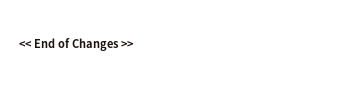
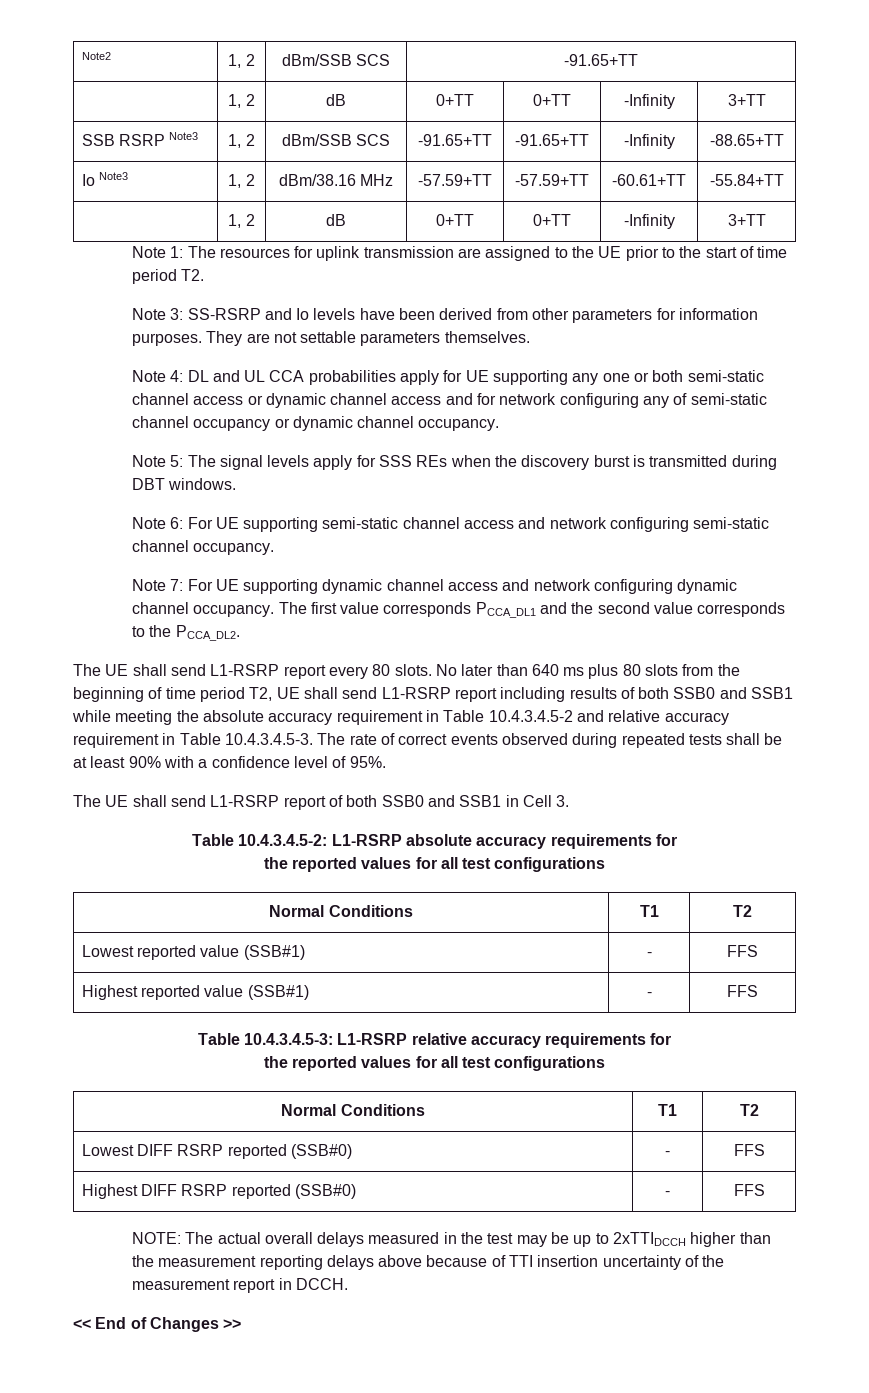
+ Note2 | 1, 2 | dBm/SSB SCS | -91.65+TT
+ | 1, 2 | dB | 0+TT | 0+TT | -Infinity | 3+TT
+ SSB RSRP Note3 | 1, 2 | dBm/SSB SCS | -91.65+TT | -91.65+TT | -Infinity | -88.65+TT
+ Io Note3 | 1, 2 | dBm/38.16 MHz | -57.59+TT | -57.59+TT | -60.61+TT | -55.84+TT
+ | 1, 2 | dB | 0+TT | 0+TT | -Infinity | 3+TT
+ Note 1: The resources for uplink transmission are assigned to the UE prior to the start of time period T2.
+ Note 3: SS-RSRP and Io levels have been derived from other parameters for information purposes. They are not settable parameters themselves.
+ Note 4: DL and UL CCA probabilities apply for UE supporting any one or both semi-static channel access or dynamic channel access and for network configuring any of semi-static channel occupancy or dynamic channel occupancy.
+ Note 5: The signal levels apply for SSS REs when the discovery burst is transmitted during DBT windows.
+ Note 6: For UE supporting semi-static channel access and network configuring semi-static channel occupancy.
+ Note 7: For UE supporting dynamic channel access and network configuring dynamic channel occupancy. The first value corresponds PCCA_DL1 and the second value corresponds to the PCCA_DL2.
+ The UE shall send L1-RSRP report every 80 slots. No later than 640 ms plus 80 slots from the beginning of time period T2, UE shall send L1-RSRP report including results of both SSB0 and SSB1 while meeting the absolute accuracy requirement in Table 10.4.3.4.5-2 and relative accuracy requirement in Table 10.4.3.4.5-3. The rate of correct events observed during repeated tests shall be at least 90% with a confidence level of 95%.
+ The UE shall send L1-RSRP report of both SSB0 and SSB1 in Cell 3.
+ Table 10.4.3.4.5-2: L1-RSRP absolute accuracy requirements for
+ the reported values for all test configurations
+ Normal Conditions | T1 | T2
+ Lowest reported value (SSB#1) | - | FFS
+ Highest reported value (SSB#1) | - | FFS
+ Table 10.4.3.4.5-3: L1-RSRP relative accuracy requirements for
+ the reported values for all test configurations
+ Normal Conditions | T1 | T2
+ Lowest DIFF RSRP reported (SSB#0) | - | FFS
+ Highest DIFF RSRP reported (SSB#0) | - | FFS
+ NOTE: The actual overall delays measured in the test may be up to 2xTTIDCCH higher than the measurement reporting delays above because of TTI insertion uncertainty of the measurement report in DCCH.

